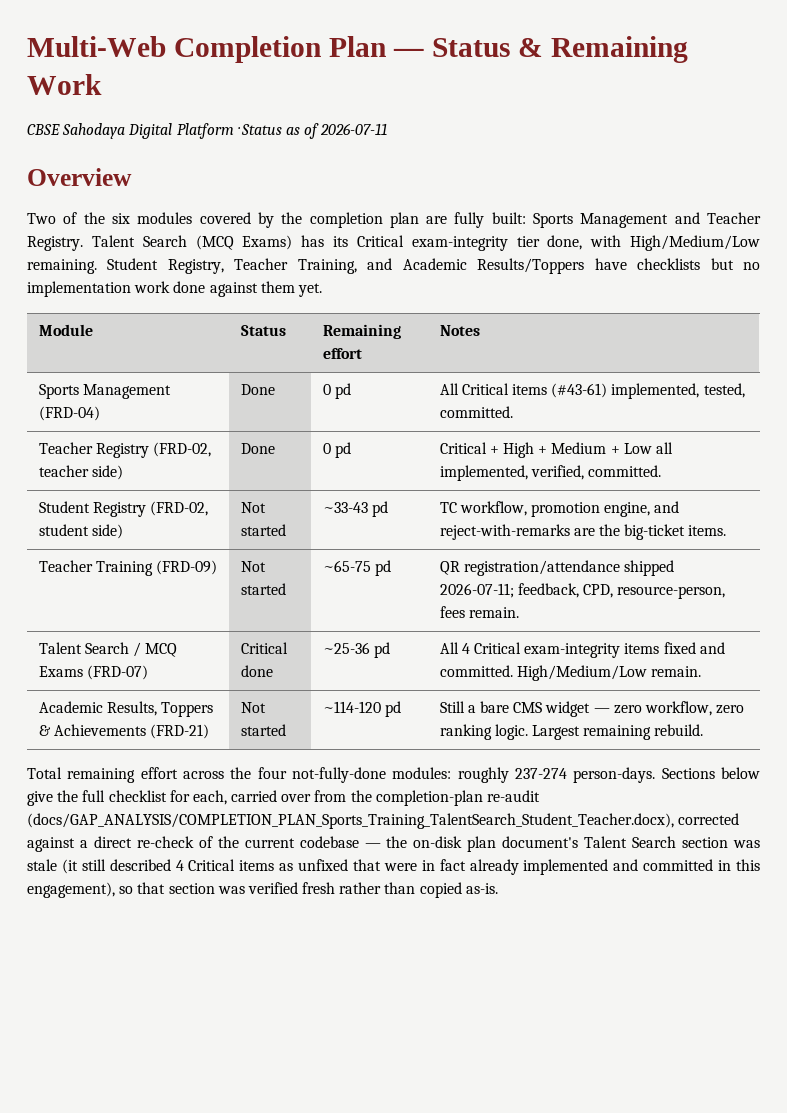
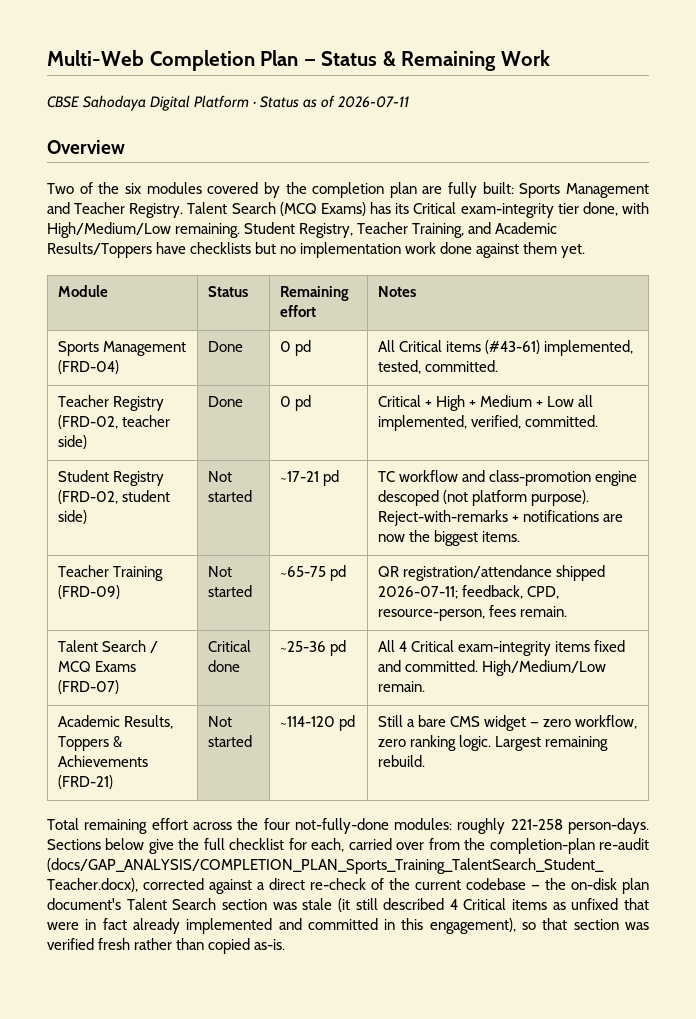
- Student Registry (FRD-02, student side) | Not started | ~33-43 pd | TC workflow, promotion engine, and reject-with-remarks are the big-ticket items.
+ Student Registry (FRD-02, student side) | Not started | ~17-21 pd | TC workflow and class-promotion engine descoped (not platform purpose). Reject-with-remarks + notifications are now the biggest items.
- Total remaining effort across the four not-fully-done modules: roughly 237-274 person-days.
+ Total remaining effort across the four not-fully-done modules: roughly 221-258 person-days.

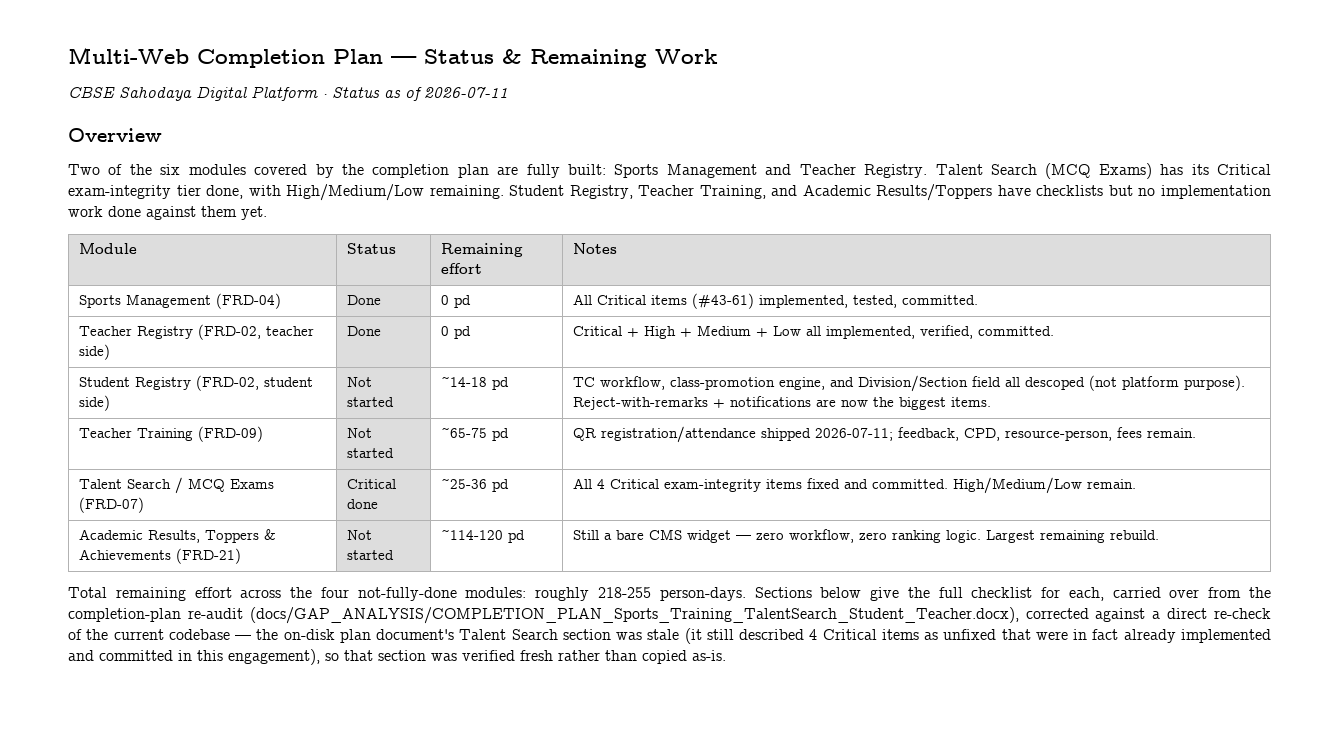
- Student Registry (FRD-02, student side) | Not started | ~17-21 pd | TC workflow and class-promotion engine descoped (not platform purpose). Reject-with-remarks + notifications are now the biggest items.
+ Student Registry (FRD-02, student side) | Not started | ~14-18 pd | TC workflow, class-promotion engine, and Division/Section field all descoped (not platform purpose). Reject-with-remarks + notifications are now the biggest items.
- Total remaining effort across the four not-fully-done modules: roughly 221-258 person-days.
+ Total remaining effort across the four not-fully-done modules: roughly 218-255 person-days.

